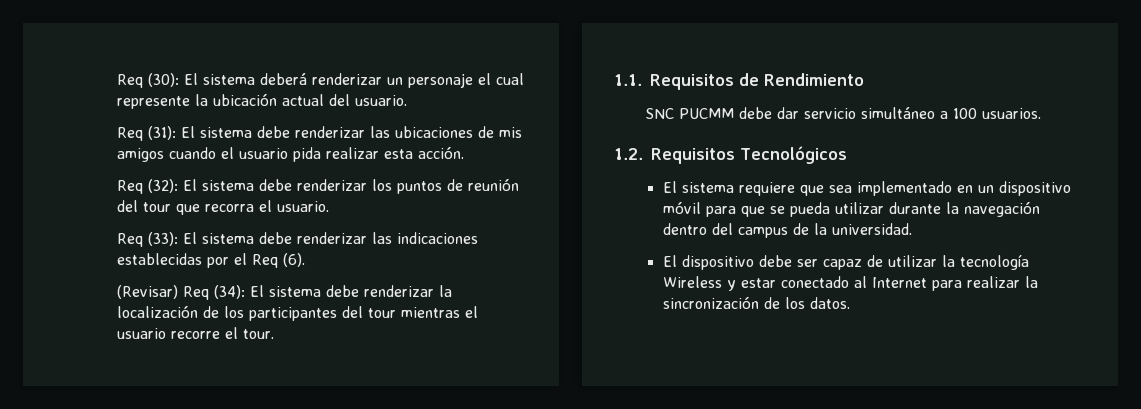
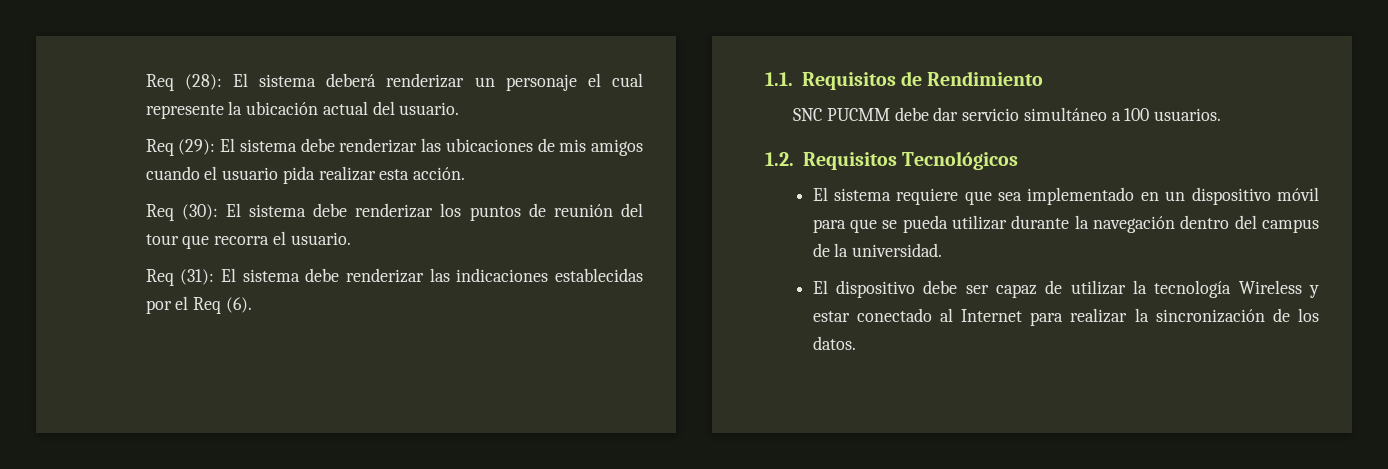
- Req (30): El sistema deberá renderizar un personaje el cual represente la ubicación actual del usuario.
+ Req (28): El sistema deberá renderizar un personaje el cual represente la ubicación actual del usuario.
- Req (31): El sistema debe renderizar las ubicaciones de mis amigos cuando el usuario pida realizar esta acción.
+ Req (29): El sistema debe renderizar las ubicaciones de mis amigos cuando el usuario pida realizar esta acción.
- Req (32): El sistema debe renderizar los puntos de reunión del tour que recorra el usuario.
+ Req (30): El sistema debe renderizar los puntos de reunión del tour que recorra el usuario.
- Req (33): El sistema debe renderizar las indicaciones establecidas por el Req (6).
+ Req (31): El sistema debe renderizar las indicaciones establecidas por el Req (6).
- (Revisar) Req (34): El sistema debe renderizar la localización de los participantes del tour mientras el usuario recorre el tour.

